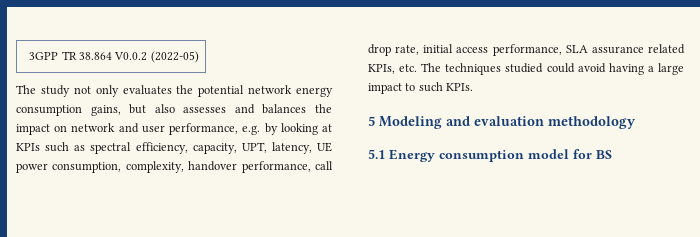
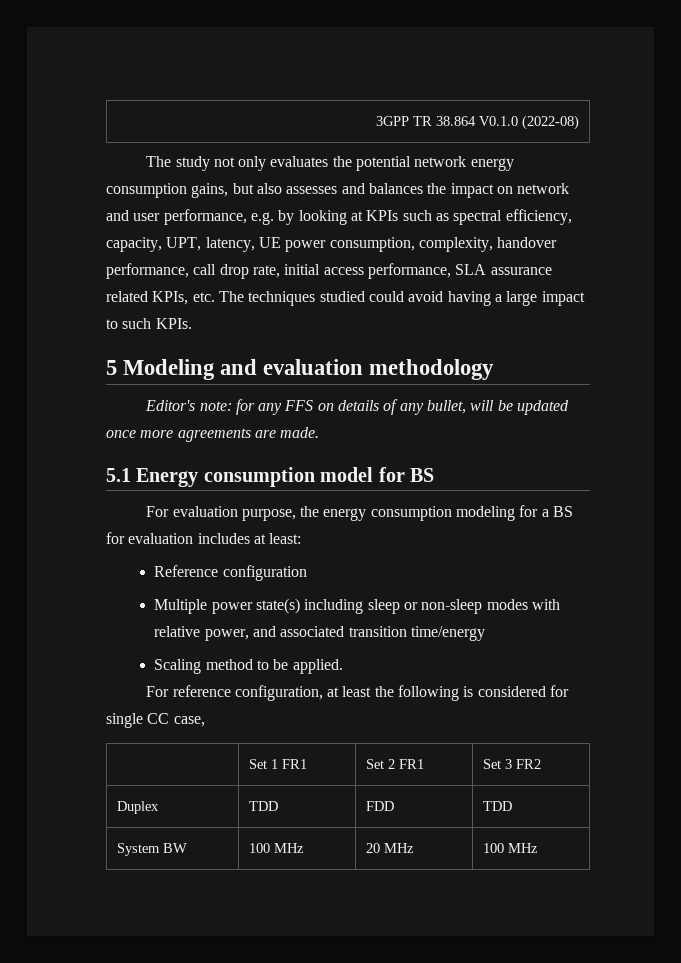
- 3GPP TR 38.864 V0.0.2 (2022-05)
+ 3GPP TR 38.864 V0.1.0 (2022-08)
+ Editor's note: for any FFS on details of any bullet, will be updated once more agreements are made.
+ For evaluation purpose, the energy consumption modeling for a BS for evaluation includes at least:
+ Reference configuration
+ Multiple power state(s) including sleep or non-sleep modes with relative power, and associated transition time/energy
+ Scaling method to be applied.
+ For reference configuration, at least the following is considered for single CC case,
+ | Set 1 FR1 | Set 2 FR1 | Set 3 FR2
+ Duplex | TDD | FDD | TDD
+ System BW | 100 MHz | 20 MHz | 100 MHz

